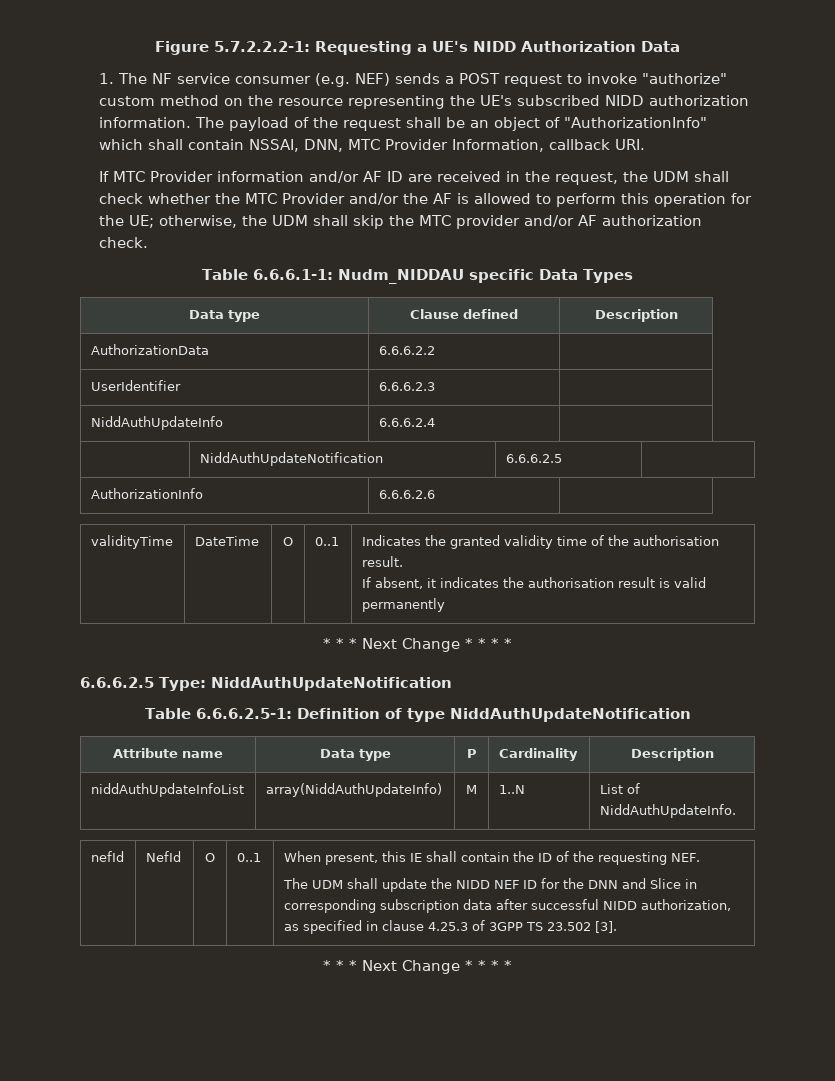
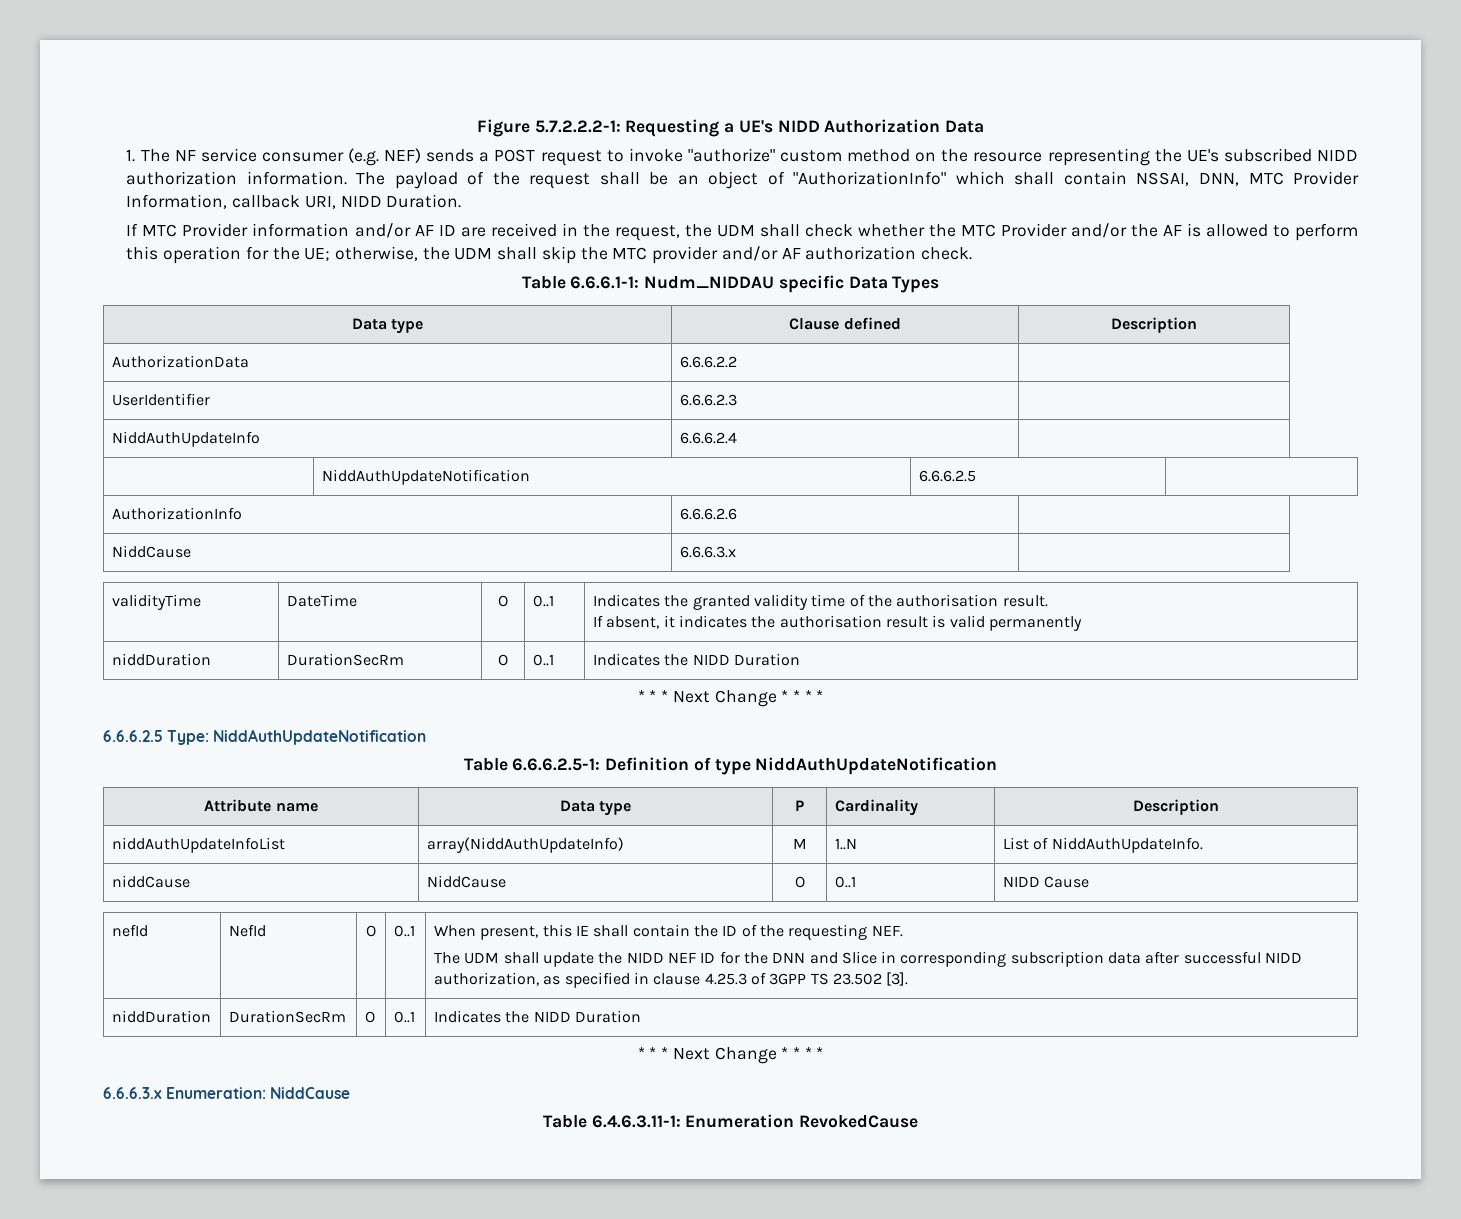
- The payload of the request shall be an object of "AuthorizationInfo" which shall contain NSSAI, DNN, MTC Provider Information, callback URI.
+ The payload of the request shall be an object of "AuthorizationInfo" which shall contain NSSAI, DNN, MTC Provider Information, callback URI, NIDD Duration.
+ NiddCause | 6.6.6.3.x |
  validityTime | DateTime | O | 0..1 | Indicates the granted validity time of the authorisation result.
  If absent, it indicates the authorisation result is valid permanently
+ niddDuration | DurationSecRm | O | 0..1 | Indicates the NIDD Duration
+ niddCause | NiddCause | O | 0..1 | NIDD Cause
  The UDM shall update the NIDD NEF ID for the DNN and Slice in corresponding subscription data after successful NIDD authorization, as specified in clause 4.25.3 of 3GPP TS 23.502 [3].
+ niddDuration | DurationSecRm | O | 0..1 | Indicates the NIDD Duration
  * * * Next Change * * * *
+ 6.6.6.3.x Enumeration: NiddCause
+ Table 6.4.6.3.11-1: Enumeration RevokedCause

